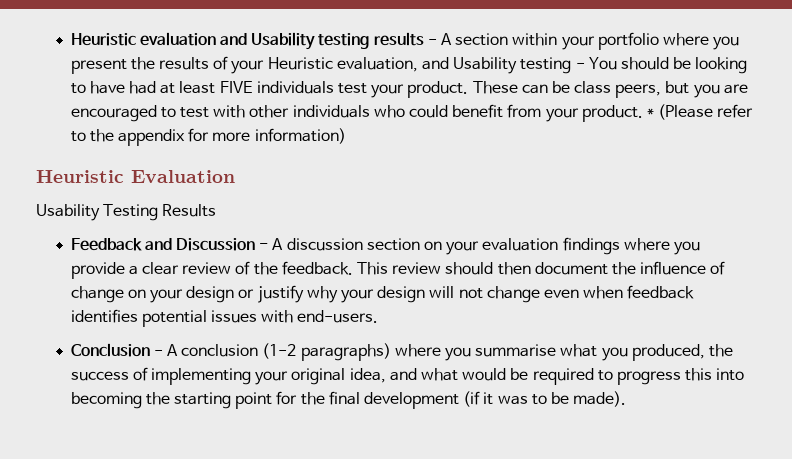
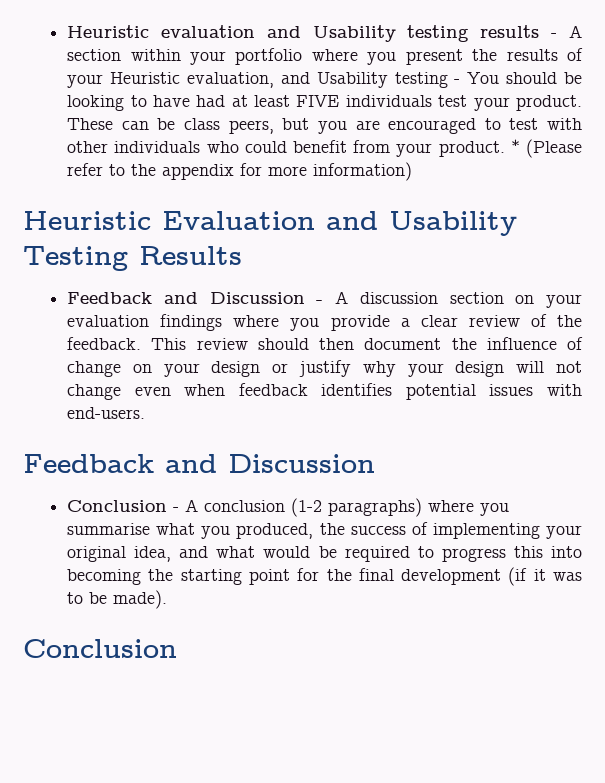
- Heuristic Evaluation
- Usability Testing Results
+ Heuristic Evaluation and Usability Testing Results
  This review should then document the influence of change on your design or justify why your design will not change even when feedback identifies potential issues with end-users.
+ Feedback and Discussion
  Conclusion - A conclusion (1-2 paragraphs) where you summarise what you produced, the success of implementing your original idea, and what would be required to progress this into becoming the starting point for the final development (if it was to be made).
+ Conclusion

